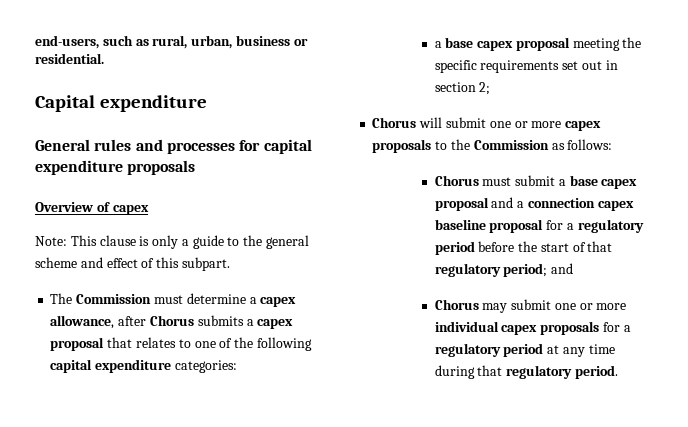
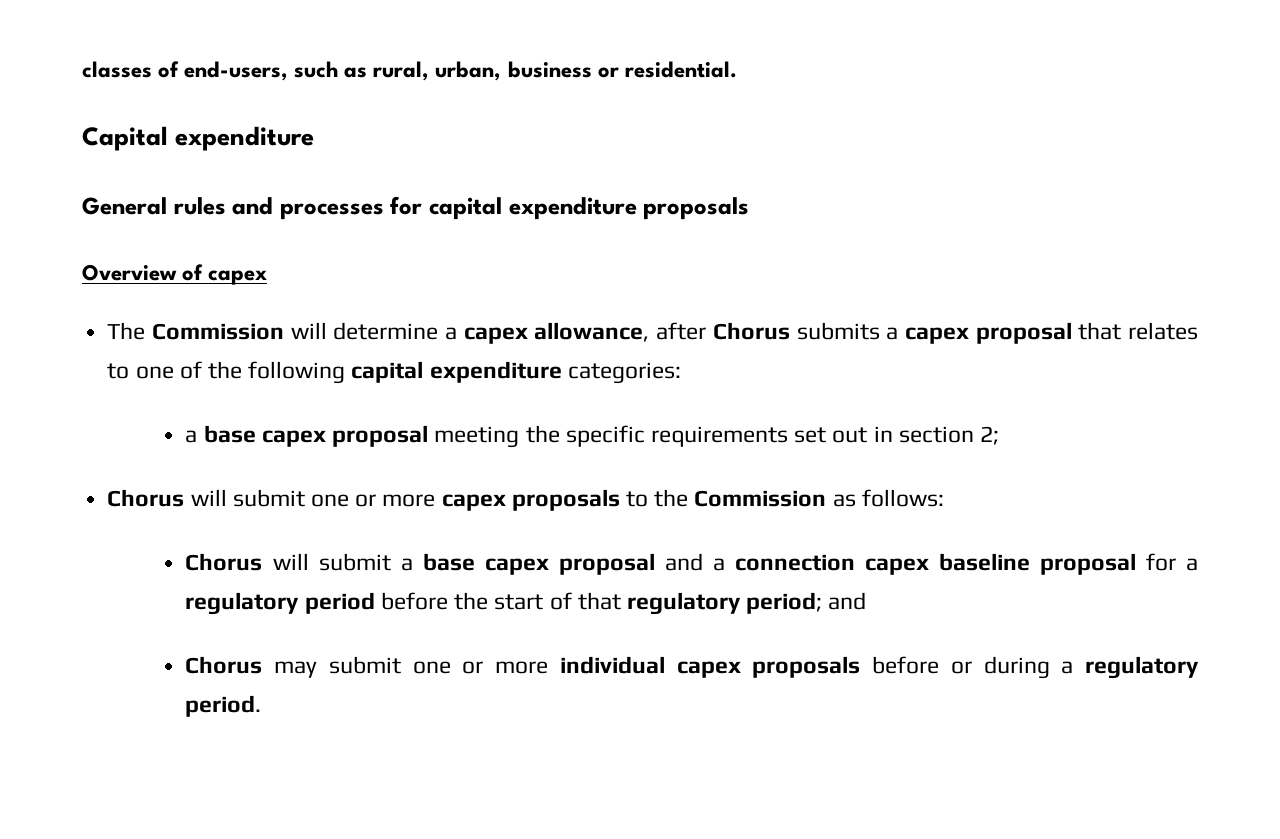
- end-users, such as rural, urban, business or residential.
+ classes of end-users, such as rural, urban, business or residential.
- Note: This clause is only a guide to the general scheme and effect of this subpart.
- The Commission must determine a capex allowance, after Chorus submits a capex proposal that relates to one of the following capital expenditure categories:
+ The Commission will determine a capex allowance, after Chorus submits a capex proposal that relates to one of the following capital expenditure categories:
- Chorus must submit a base capex proposal and a connection capex baseline proposal for a regulatory period before the start of that regulatory period; and
+ Chorus will submit a base capex proposal and a connection capex baseline proposal for a regulatory period before the start of that regulatory period; and
- Chorus may submit one or more individual capex proposals for a regulatory period at any time during that regulatory period.
+ Chorus may submit one or more individual capex proposals before or during a regulatory period.

